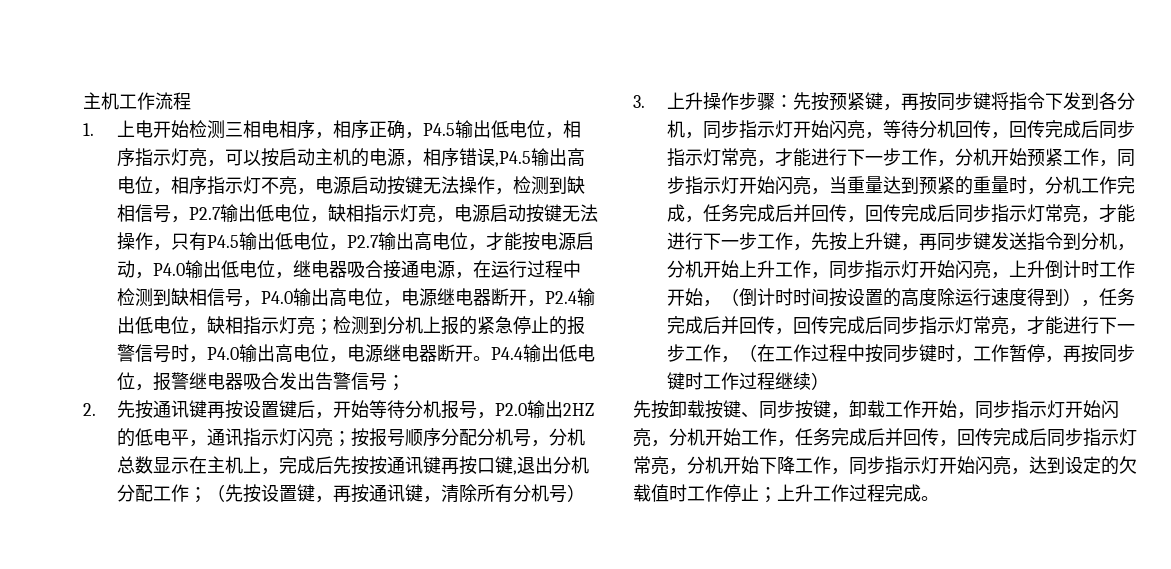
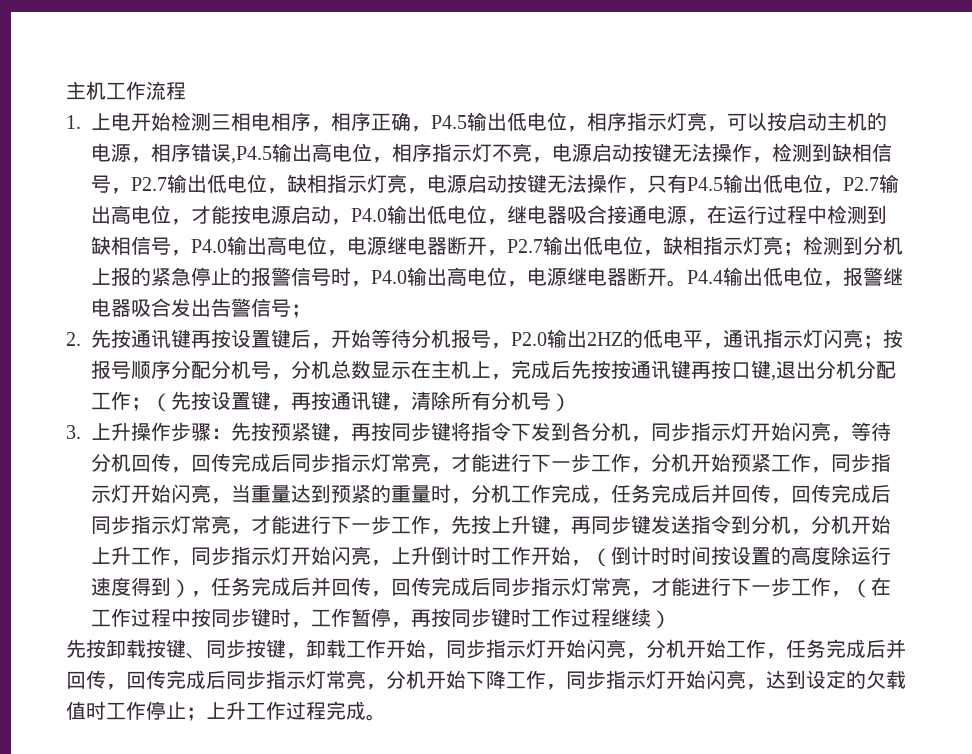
- 1.上电开始检测三相电相序，相序正确，P4.5输出低电位，相序指示灯亮，可以按启动主机的电源，相序错误,P4.5输出高电位，相序指示灯不亮，电源启动按键无法操作，检测到缺相信号，P2.7输出低电位，缺相指示灯亮，电源启动按键无法操作，只有P4.5输出低电位，P2.7输出高电位，才能按电源启动，P4.0输出低电位，继电器吸合接通电源，在运行过程中检测到缺相信号，P4.0输出高电位，电源继电器断开，P2.4输出低电位，缺相指示灯亮；
+ 1.上电开始检测三相电相序，相序正确，P4.5输出低电位，相序指示灯亮，可以按启动主机的电源，相序错误,P4.5输出高电位，相序指示灯不亮，电源启动按键无法操作，检测到缺相信号，P2.7输出低电位，缺相指示灯亮，电源启动按键无法操作，只有P4.5输出低电位，P2.7输出高电位，才能按电源启动，P4.0输出低电位，继电器吸合接通电源，在运行过程中检测到缺相信号，P4.0输出高电位，电源继电器断开，P2.7输出低电位，缺相指示灯亮；

